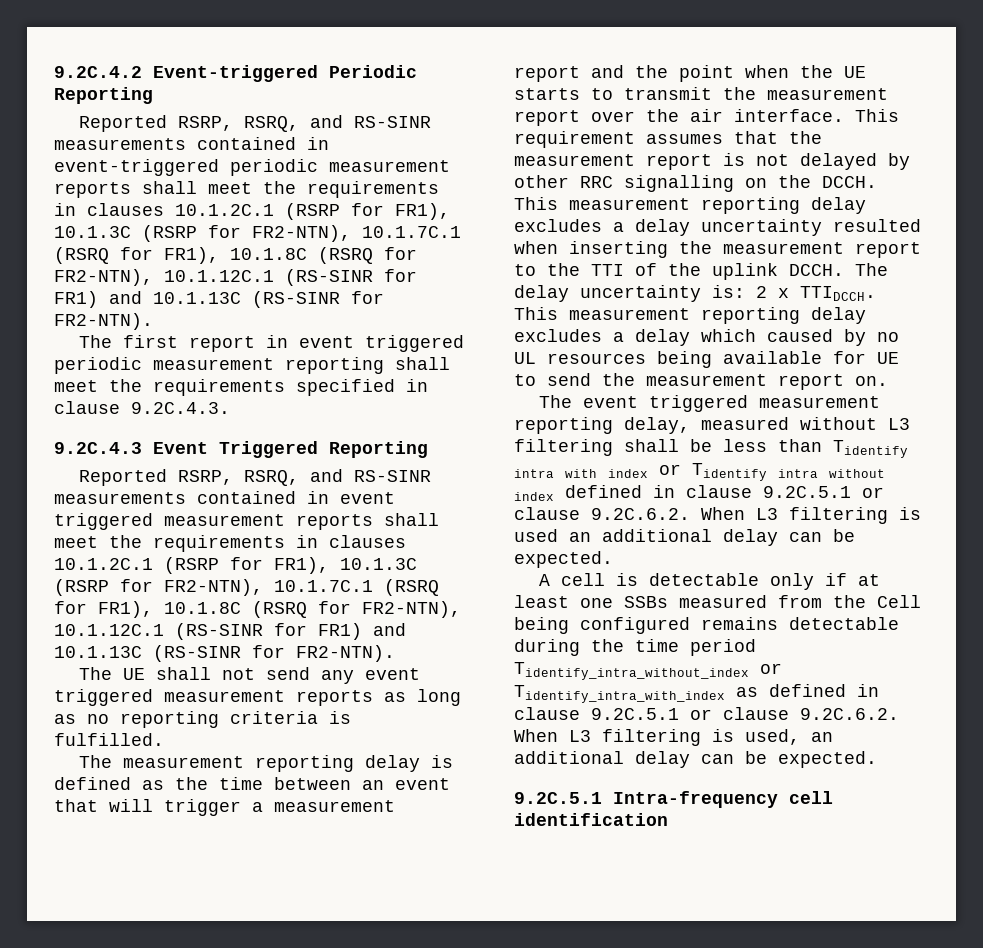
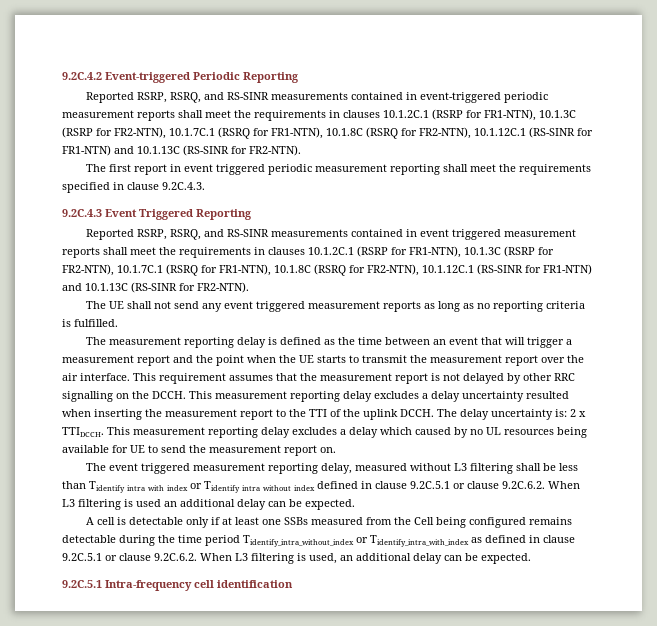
- Reported RSRP, RSRQ, and RS-SINR measurements contained in event-triggered periodic measurement reports shall meet the requirements in clauses 10.1.2C.1 (RSRP for FR1), 10.1.3C (RSRP for FR2-NTN), 10.1.7C.1 (RSRQ for FR1), 10.1.8C (RSRQ for FR2-NTN), 10.1.12C.1 (RS-SINR for FR1) and 10.1.13C (RS-SINR for FR2-NTN).
+ Reported RSRP, RSRQ, and RS-SINR measurements contained in event-triggered periodic measurement reports shall meet the requirements in clauses 10.1.2C.1 (RSRP for FR1-NTN), 10.1.3C (RSRP for FR2-NTN), 10.1.7C.1 (RSRQ for FR1-NTN), 10.1.8C (RSRQ for FR2-NTN), 10.1.12C.1 (RS-SINR for FR1-NTN) and 10.1.13C (RS-SINR for FR2-NTN).
- Reported RSRP, RSRQ, and RS-SINR measurements contained in event triggered measurement reports shall meet the requirements in clauses 10.1.2C.1 (RSRP for FR1), 10.1.3C (RSRP for FR2-NTN), 10.1.7C.1 (RSRQ for FR1), 10.1.8C (RSRQ for FR2-NTN), 10.1.12C.1 (RS-SINR for FR1) and 10.1.13C (RS-SINR for FR2-NTN).
+ Reported RSRP, RSRQ, and RS-SINR measurements contained in event triggered measurement reports shall meet the requirements in clauses 10.1.2C.1 (RSRP for FR1-NTN), 10.1.3C (RSRP for FR2-NTN), 10.1.7C.1 (RSRQ for FR1-NTN), 10.1.8C (RSRQ for FR2-NTN), 10.1.12C.1 (RS-SINR for FR1-NTN) and 10.1.13C (RS-SINR for FR2-NTN).

